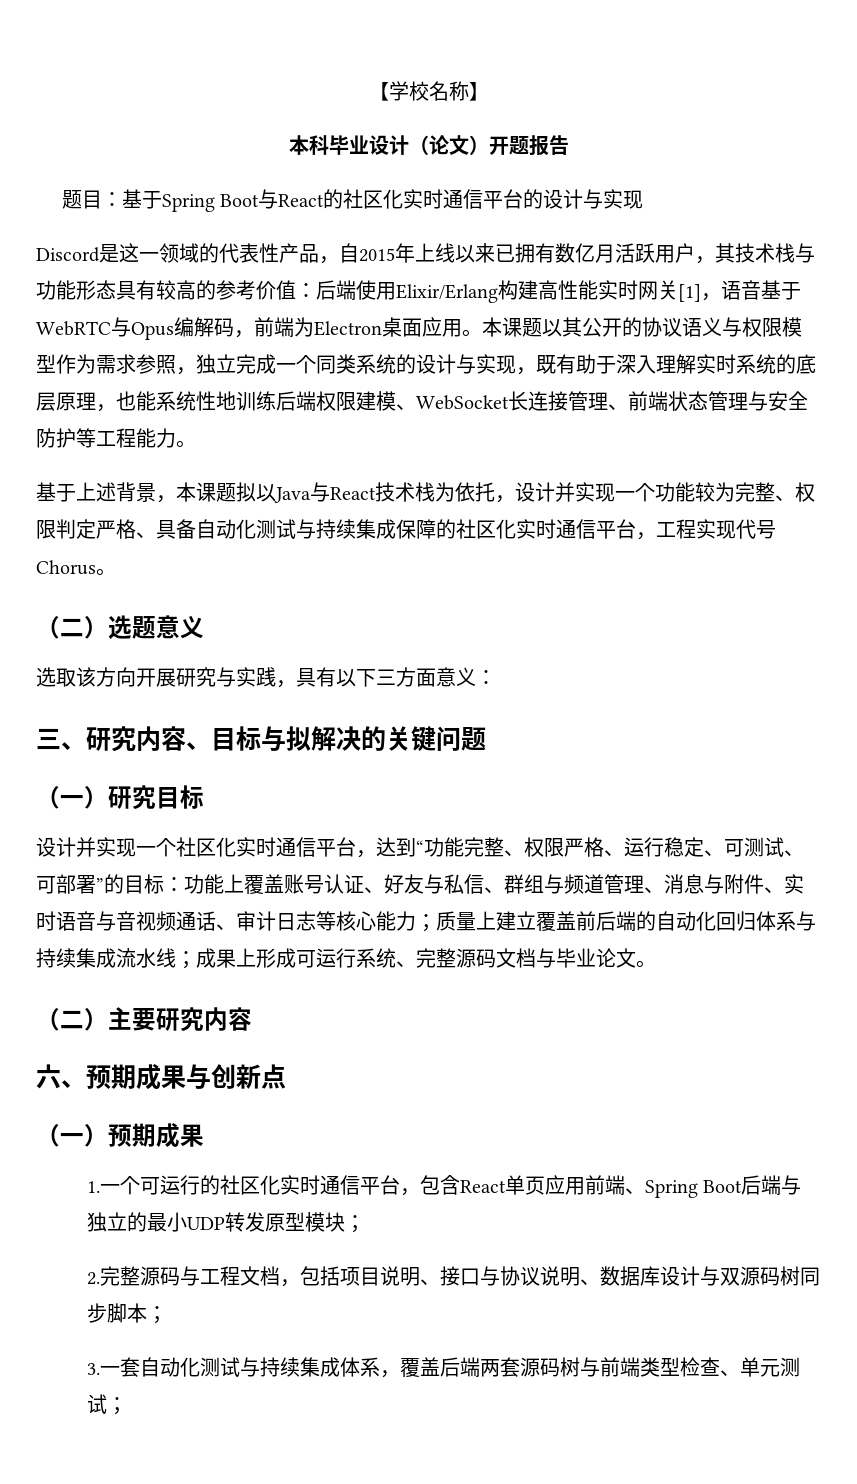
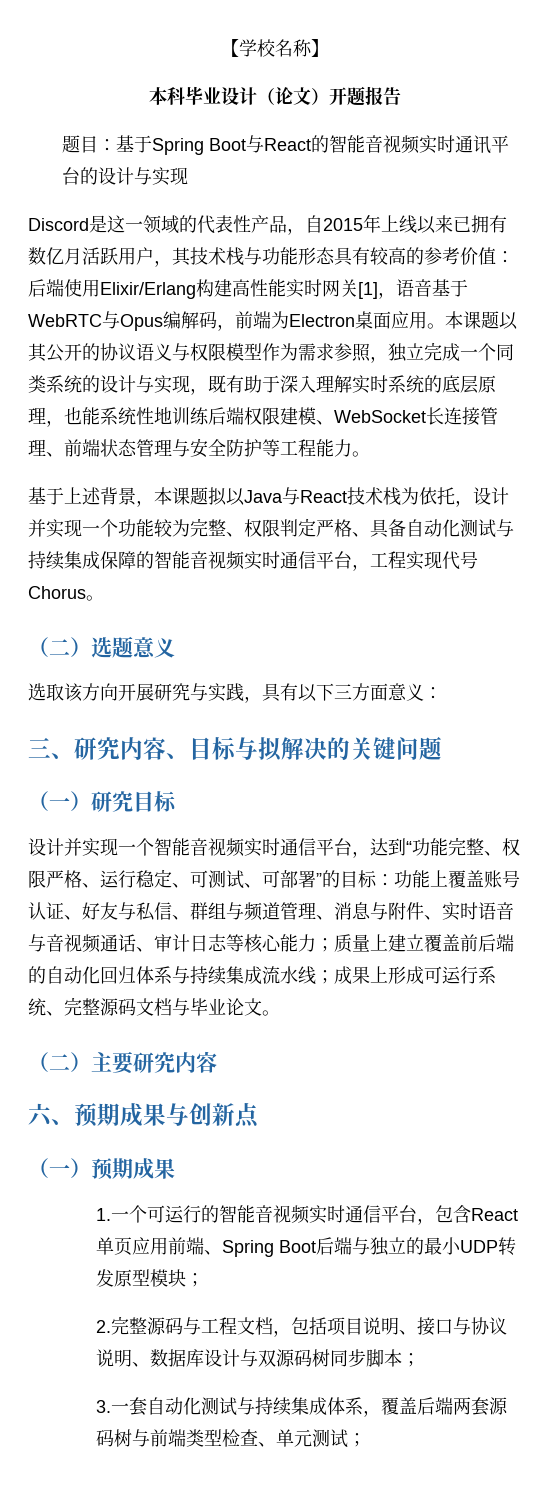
- 题目：基于Spring Boot与React的社区化实时通信平台的设计与实现
+ 题目：基于Spring Boot与React的智能音视频实时通讯平台的设计与实现
- 基于上述背景，本课题拟以Java与React技术栈为依托，设计并实现一个功能较为完整、权限判定严格、具备自动化测试与持续集成保障的社区化实时通信平台，工程实现代号Chorus。
+ 基于上述背景，本课题拟以Java与React技术栈为依托，设计并实现一个功能较为完整、权限判定严格、具备自动化测试与持续集成保障的智能音视频实时通信平台，工程实现代号Chorus。
- 设计并实现一个社区化实时通信平台，达到“功能完整、权限严格、运行稳定、可测试、可部署”的目标：
+ 设计并实现一个智能音视频实时通信平台，达到“功能完整、权限严格、运行稳定、可测试、可部署”的目标：
- 1.一个可运行的社区化实时通信平台，包含React单页应用前端、Spring Boot后端与独立的最小UDP转发原型模块；
+ 1.一个可运行的智能音视频实时通信平台，包含React单页应用前端、Spring Boot后端与独立的最小UDP转发原型模块；

